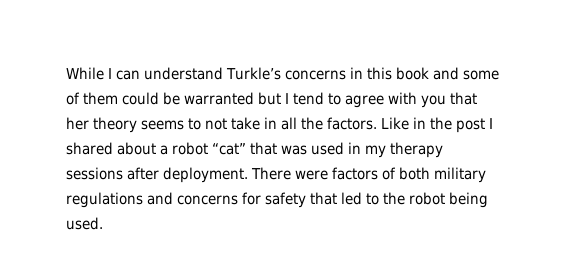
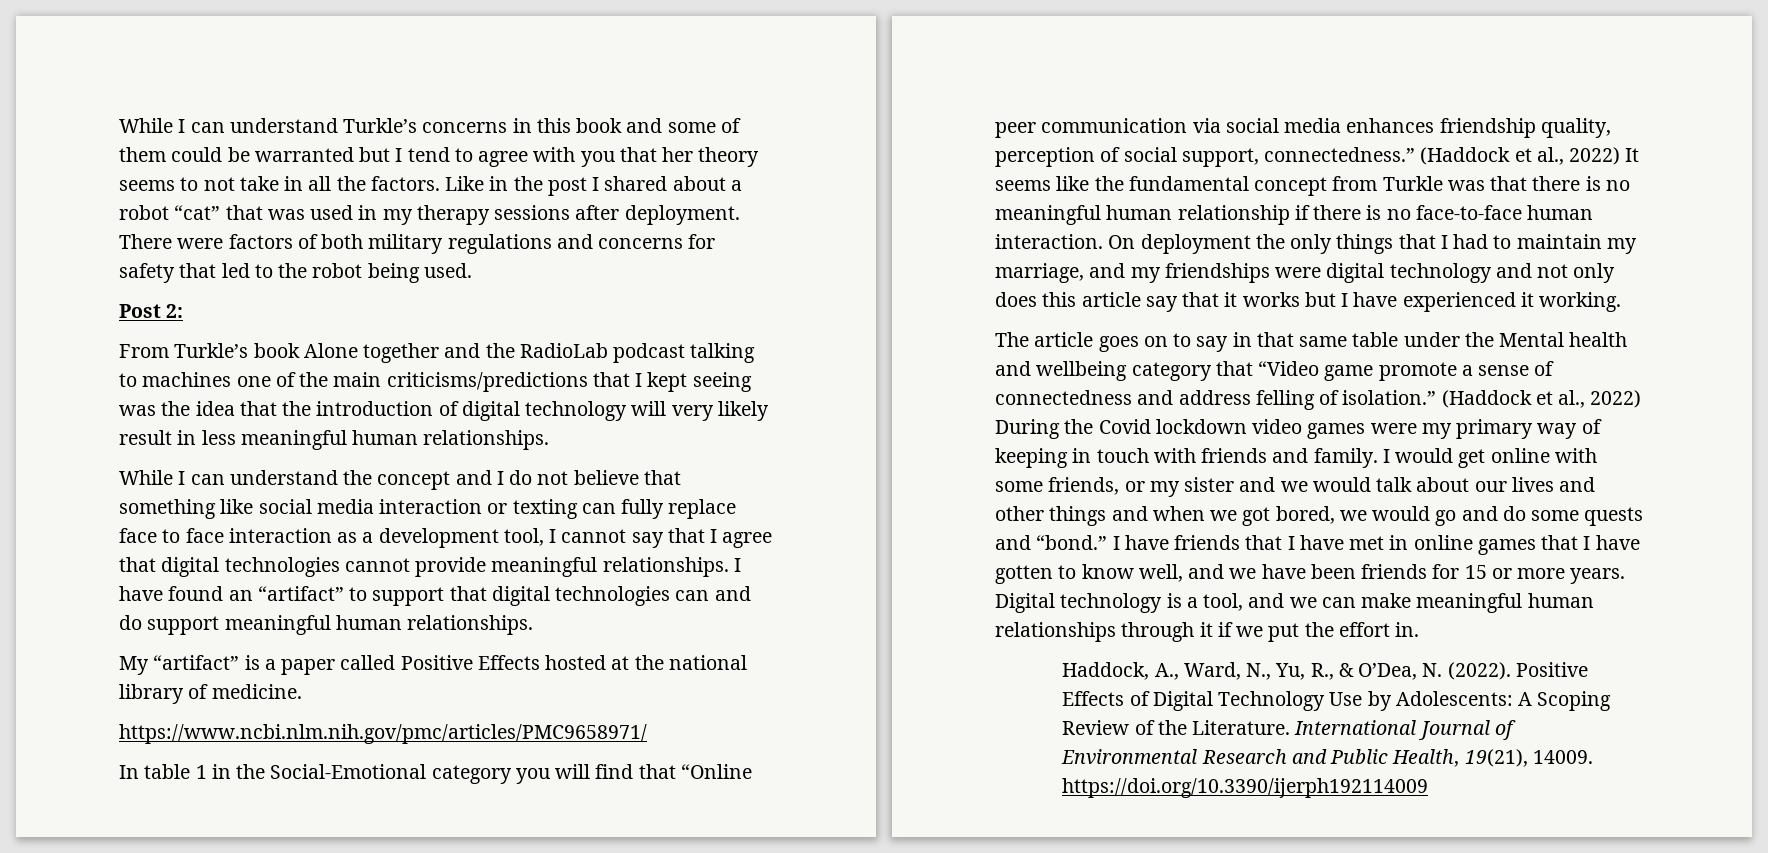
+ Post 2:
+ From Turkle’s book Alone together and the RadioLab podcast talking to machines one of the main criticisms/predictions that I kept seeing was the idea that the introduction of digital technology will very likely result in less meaningful human relationships.
+ While I can understand the concept and I do not believe that something like social media interaction or texting can fully replace face to face interaction as a development tool, I cannot say that I agree that digital technologies cannot provide meaningful relationships. I have found an “artifact” to support that digital technologies can and do support meaningful human relationships.
+ My “artifact” is a paper called Positive Effects hosted at the national library of medicine.
+ https://www.ncbi.nlm.nih.gov/pmc/articles/PMC9658971/
+ In table 1 in the Social-Emotional category you will find that “Online peer communication via social media enhances friendship quality, perception of social support, connectedness.” (Haddock et al., 2022) It seems like the fundamental concept from Turkle was that there is no meaningful human relationship if there is no face-to-face human interaction. On deployment the only things that I had to maintain my marriage, and my friendships were digital technology and not only does this article say that it works but I have experienced it working.
+ The article goes on to say in that same table under the Mental health and wellbeing category that “Video game promote a sense of connectedness and address felling of isolation.” (Haddock et al., 2022) During the Covid lockdown video games were my primary way of keeping in touch with friends and family. I would get online with some friends, or my sister and we would talk about our lives and other things and when we got bored, we would go and do some quests and “bond.” I have friends that I have met in online games that I have gotten to know well, and we have been friends for 15 or more years. Digital technology is a tool, and we can make meaningful human relationships through it if we put the effort in.
+ Haddock, A., Ward, N., Yu, R., & O’Dea, N. (2022). Positive Effects of Digital Technology Use by Adolescents: A Scoping Review of the Literature. International Journal of Environmental Research and Public Health, 19(21), 14009. https://doi.org/10.3390/ijerph192114009

